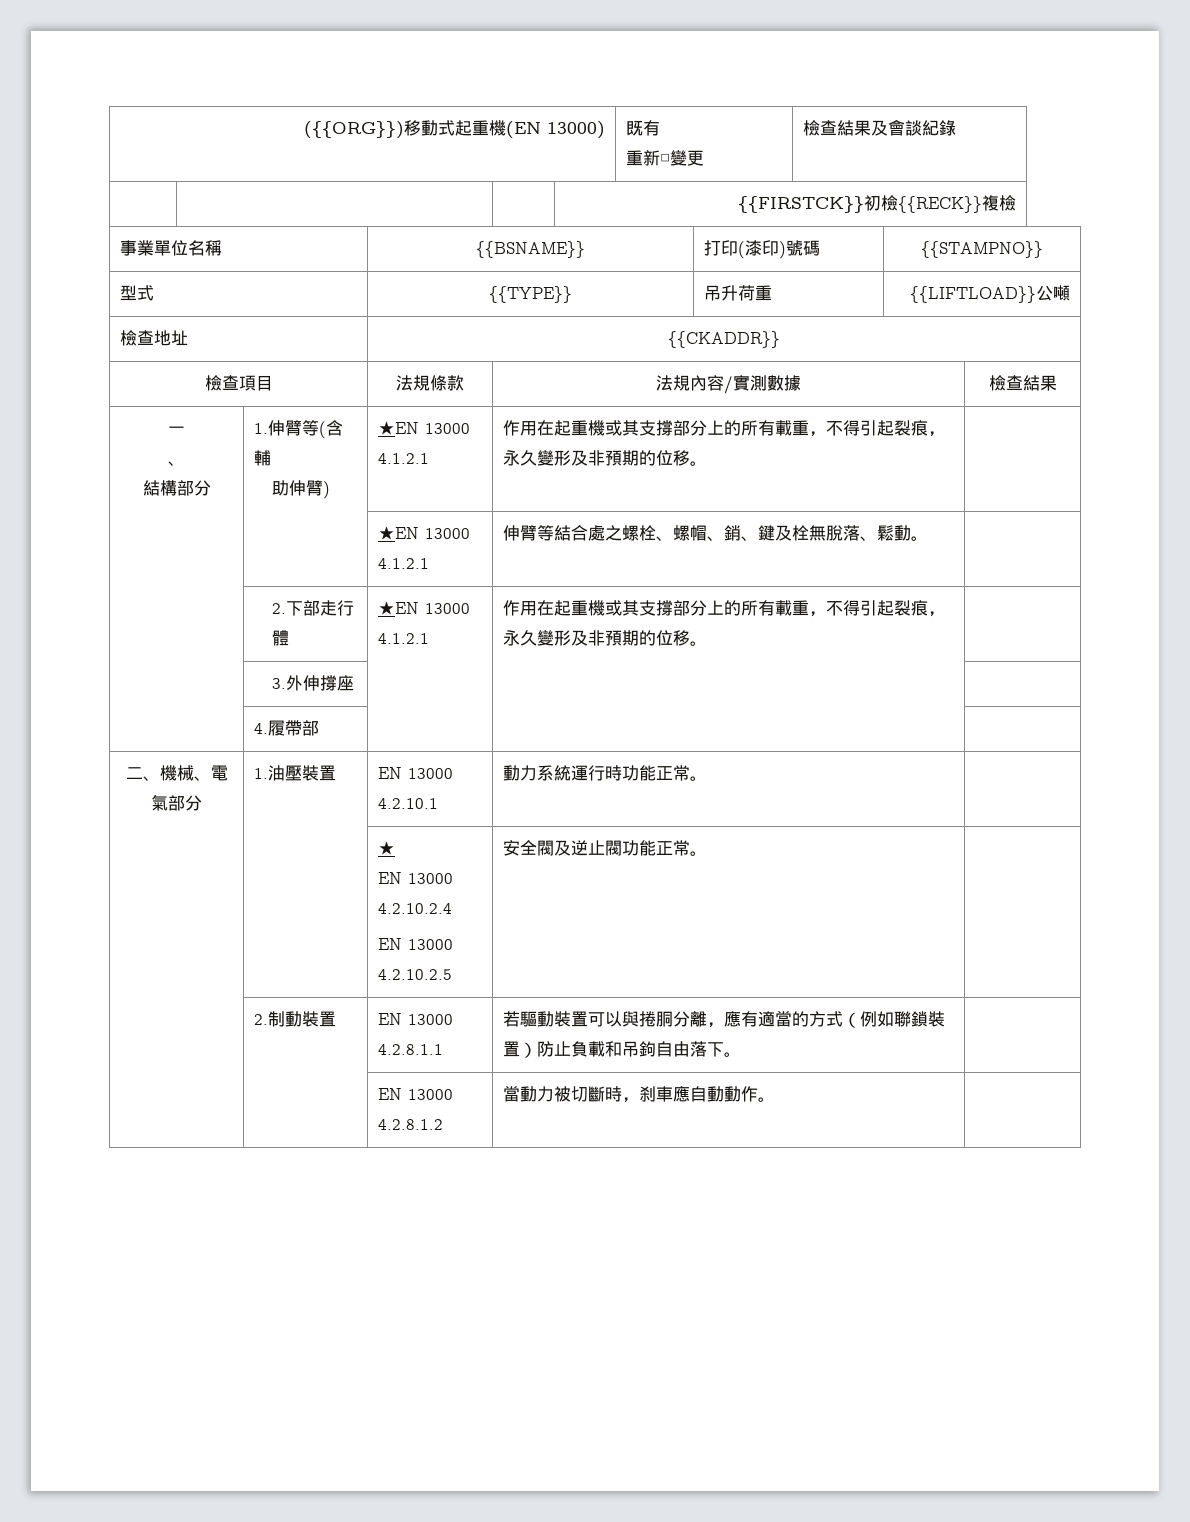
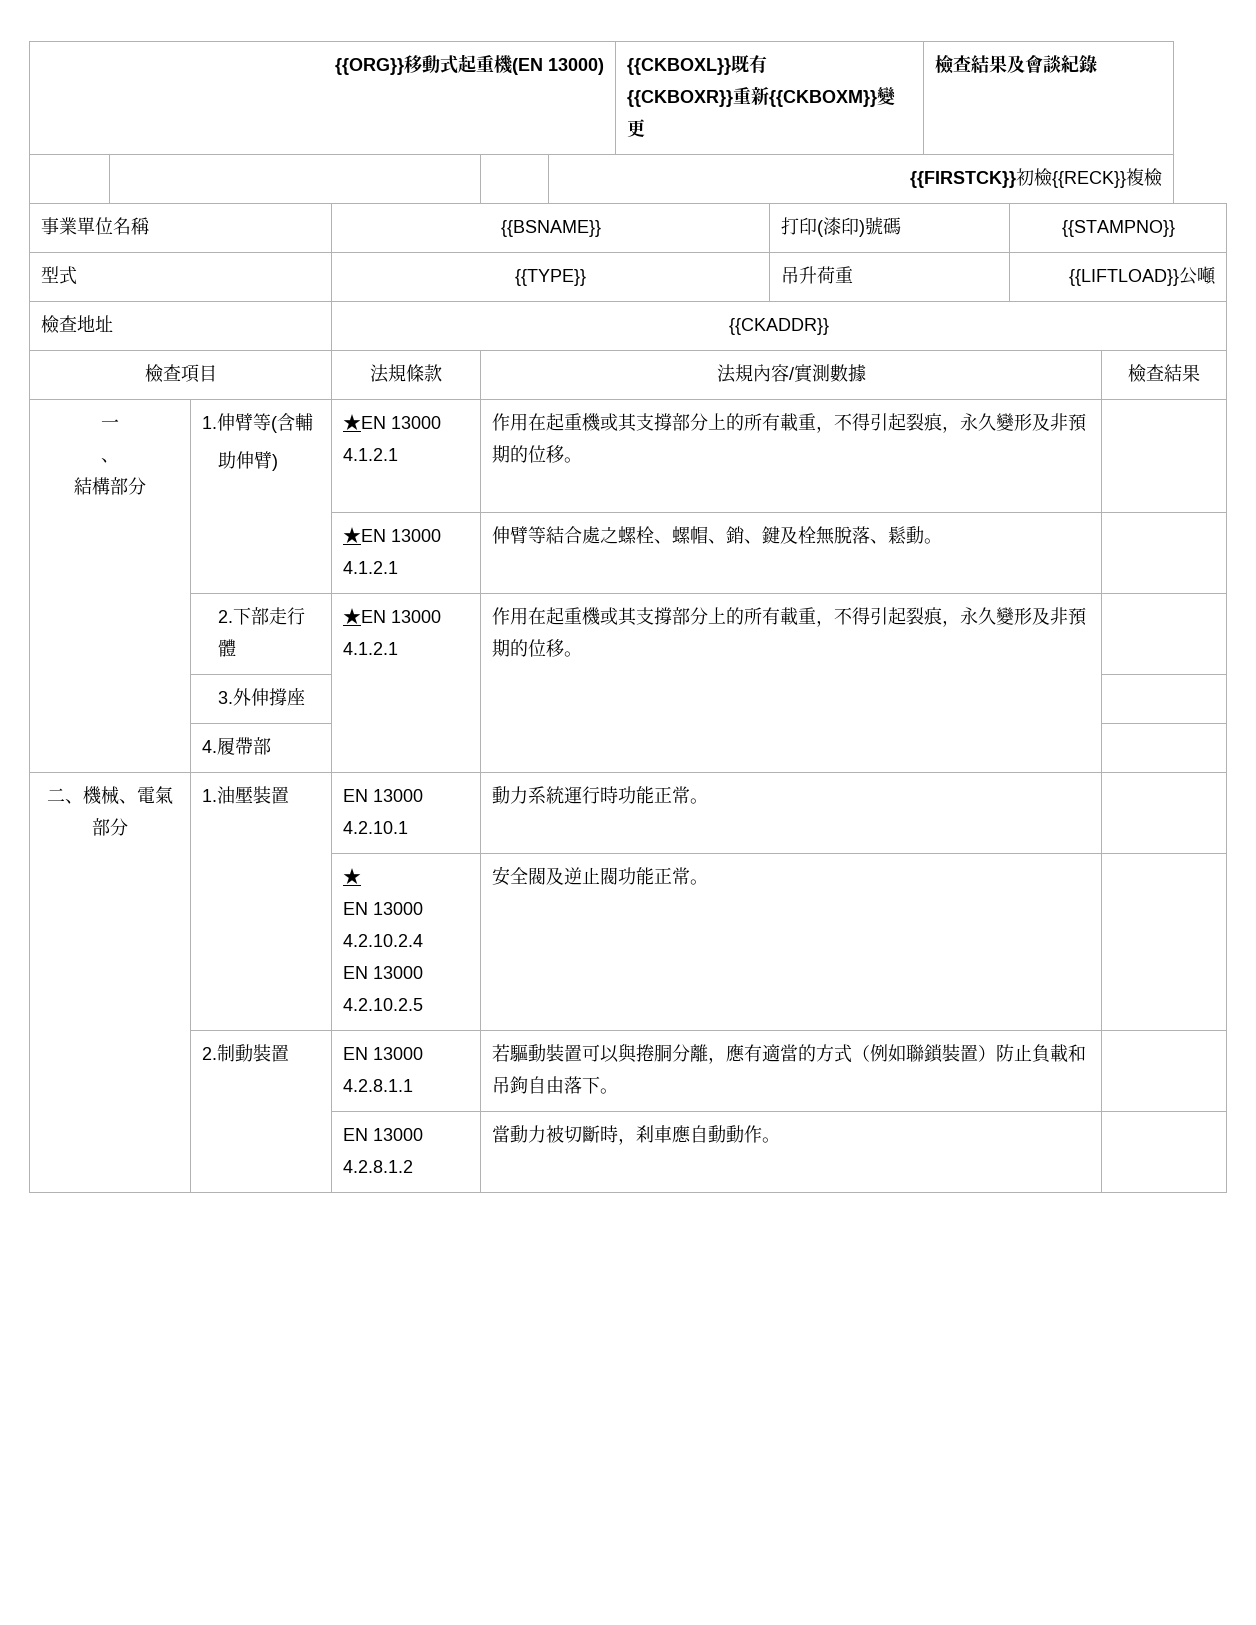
- ({{ORG}})移動式起重機(EN 13000) | 既有
- 重新□變更 | 檢查結果及會談紀錄
+ {{ORG}}移動式起重機(EN 13000) | {{CKBOXL}}既有
+ {{CKBOXR}}重新{{CKBOXM}}變更 | 檢查結果及會談紀錄

